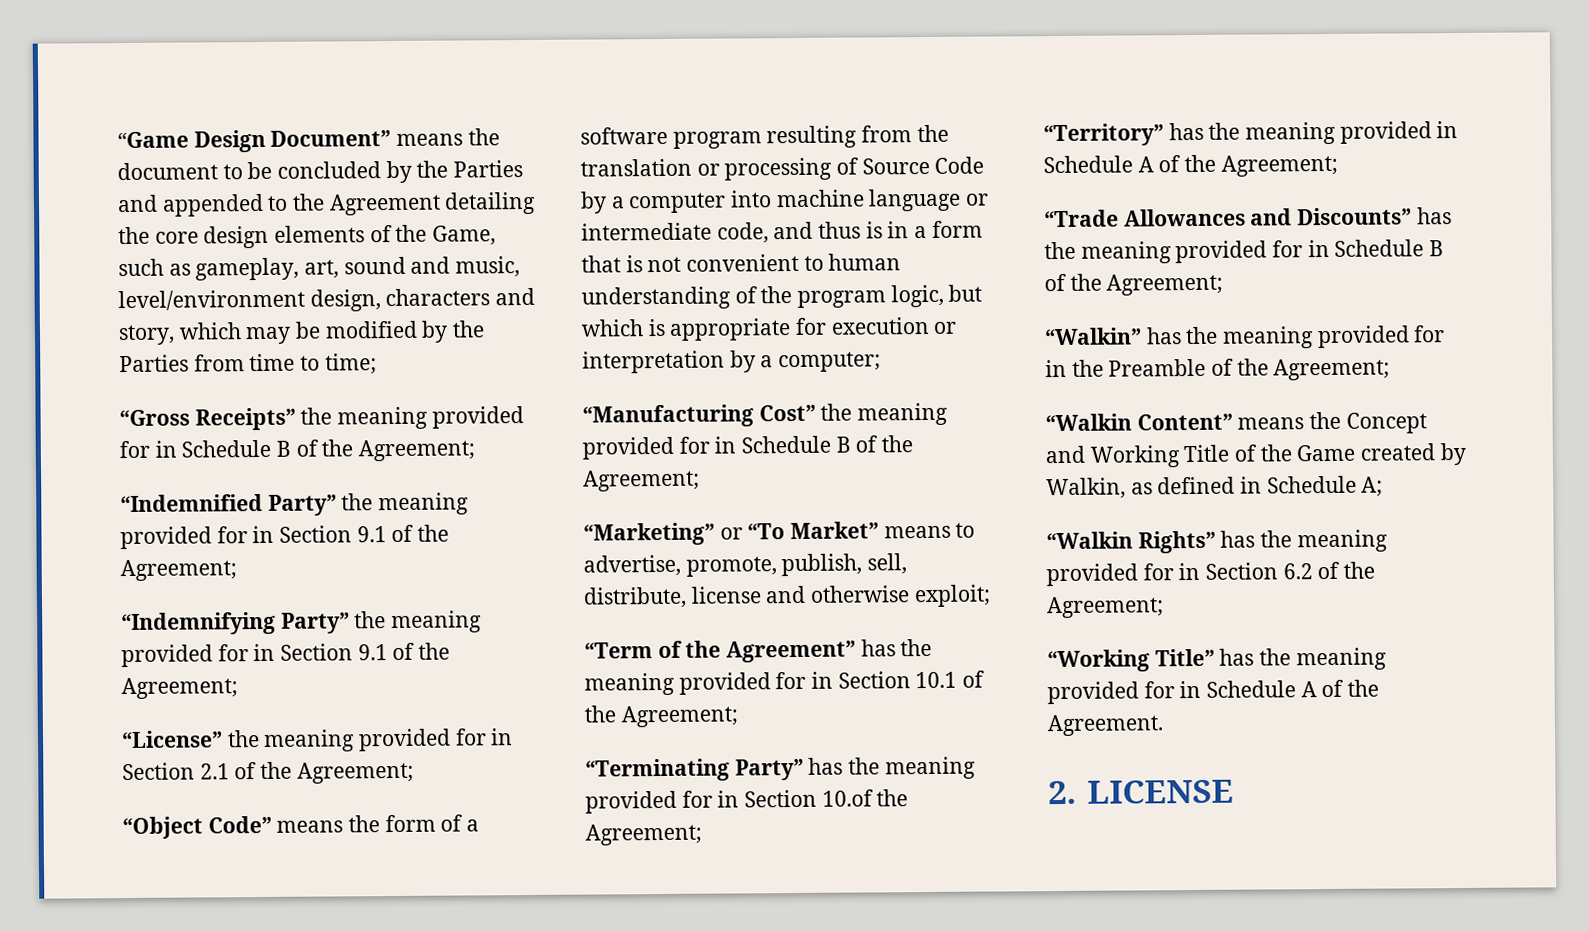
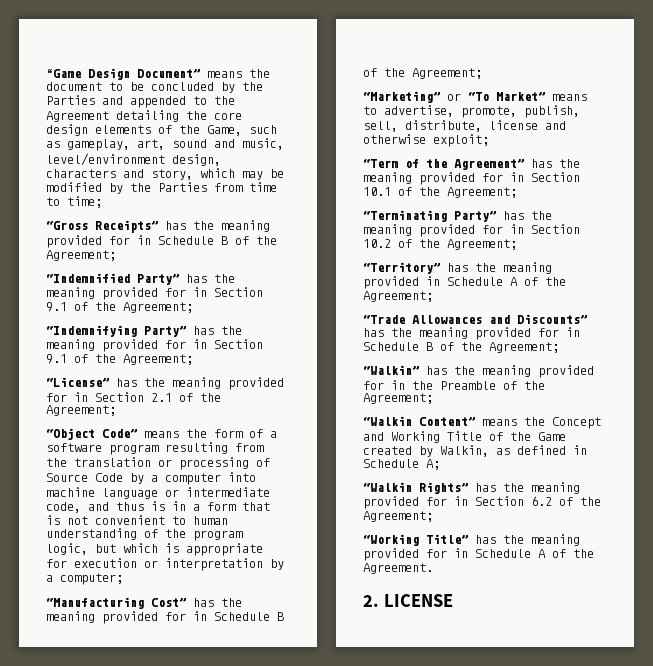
- “Gross Receipts” the meaning provided for in Schedule B of the Agreement;
+ “Gross Receipts” has the meaning provided for in Schedule B of the Agreement;
- “Indemnified Party” the meaning provided for in Section 9.1 of the Agreement;
+ “Indemnified Party” has the meaning provided for in Section 9.1 of the Agreement;
- “Indemnifying Party” the meaning provided for in Section 9.1 of the Agreement;
+ “Indemnifying Party” has the meaning provided for in Section 9.1 of the Agreement;
- “License” the meaning provided for in Section 2.1 of the Agreement;
+ “License” has the meaning provided for in Section 2.1 of the Agreement;
- “Manufacturing Cost” the meaning provided for in Schedule B of the Agreement;
+ “Manufacturing Cost” has the meaning provided for in Schedule B of the Agreement;
- “Terminating Party” has the meaning provided for in Section 10.of the Agreement;
+ “Terminating Party” has the meaning provided for in Section 10.2 of the Agreement;

